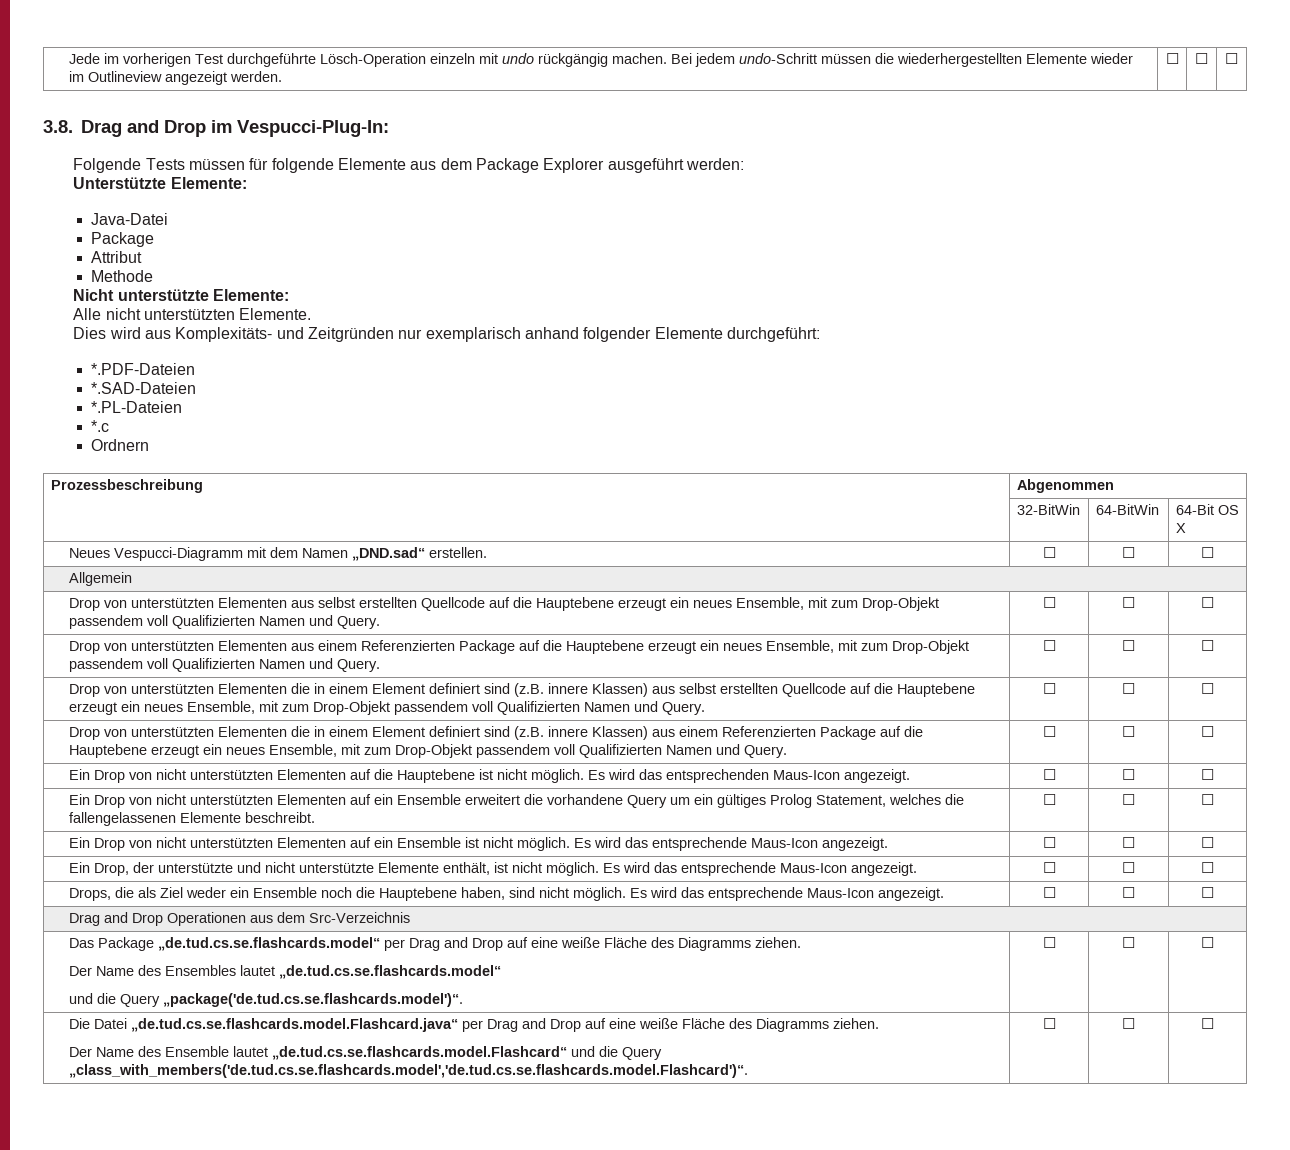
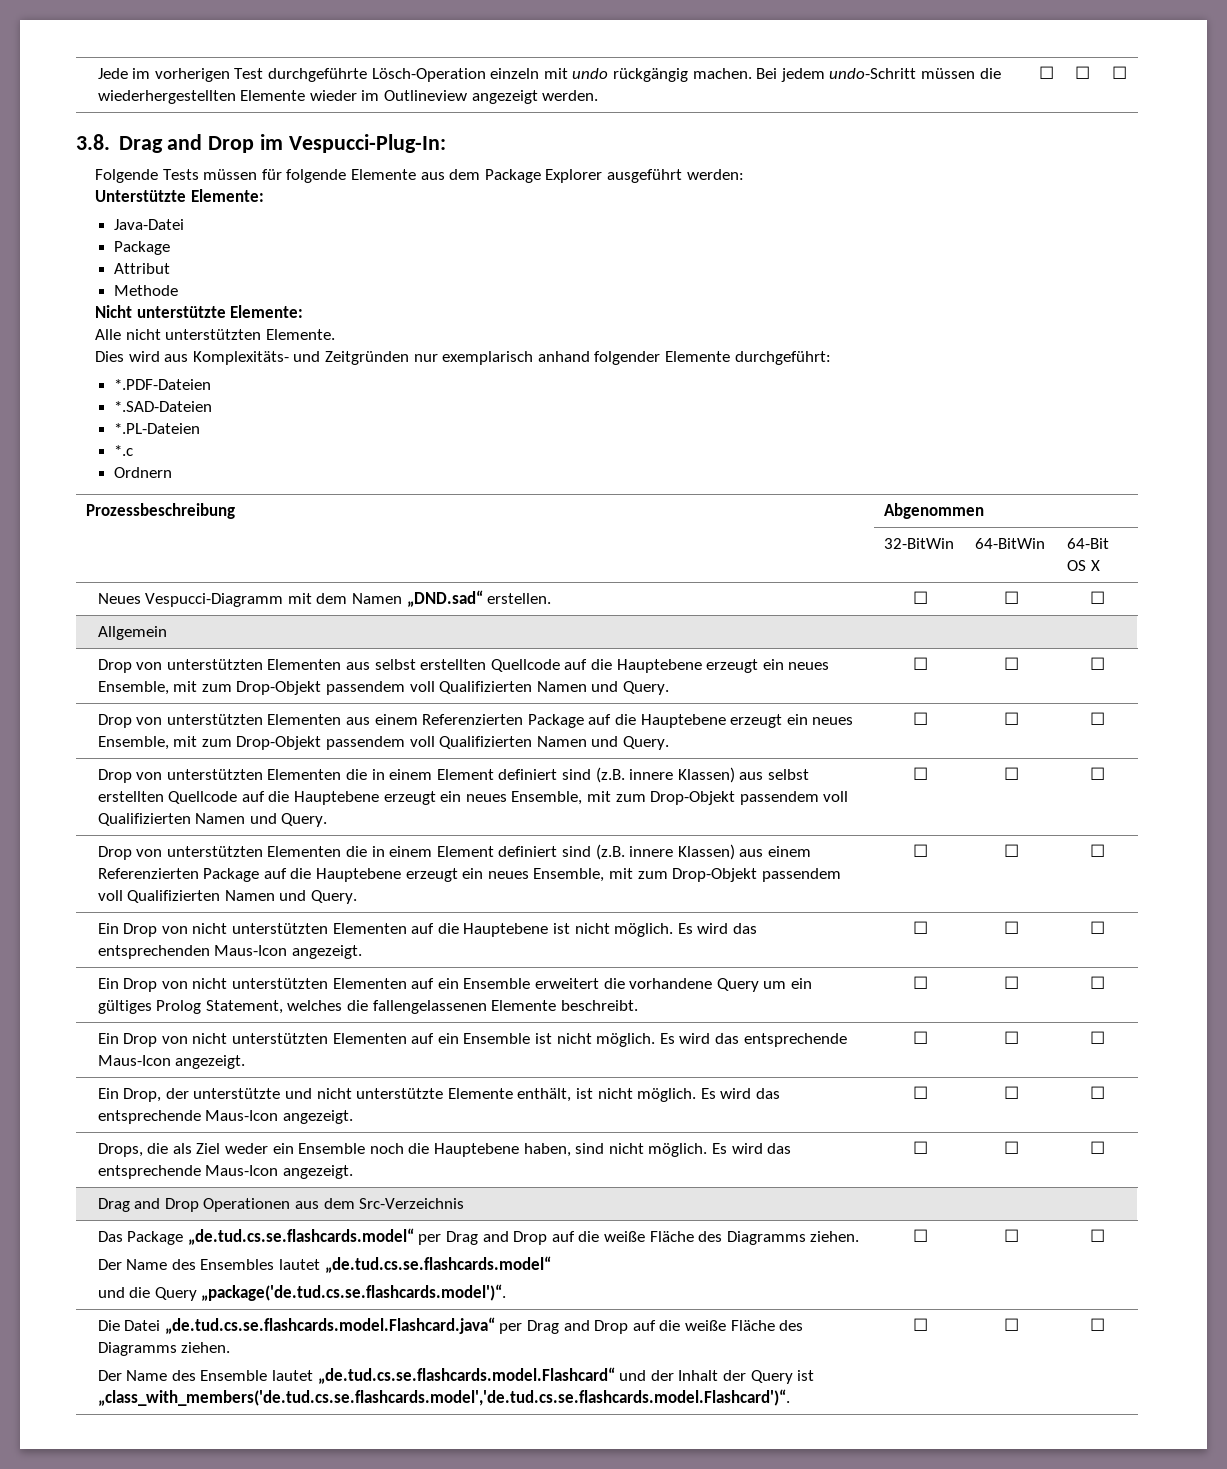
- Das Package „de.tud.cs.se.flashcards.model“ per Drag and Drop auf eine weiße Fläche des Diagramms ziehen.
+ Das Package „de.tud.cs.se.flashcards.model“ per Drag and Drop auf die weiße Fläche des Diagramms ziehen.
- Die Datei „de.tud.cs.se.flashcards.model.Flashcard.java“ per Drag and Drop auf eine weiße Fläche des Diagramms ziehen.
- Der Name des Ensemble lautet „de.tud.cs.se.flashcards.model.Flashcard“ und die Query „class_with_members('de.tud.cs.se.flashcards.model','de.tud.cs.se.flashcards.model.Flashcard')“. | ☐ | ☐ | ☐
+ Die Datei „de.tud.cs.se.flashcards.model.Flashcard.java“ per Drag and Drop auf die weiße Fläche des Diagramms ziehen.
+ Der Name des Ensemble lautet „de.tud.cs.se.flashcards.model.Flashcard“ und der Inhalt der Query ist „class_with_members('de.tud.cs.se.flashcards.model','de.tud.cs.se.flashcards.model.Flashcard')“. | ☐ | ☐ | ☐

